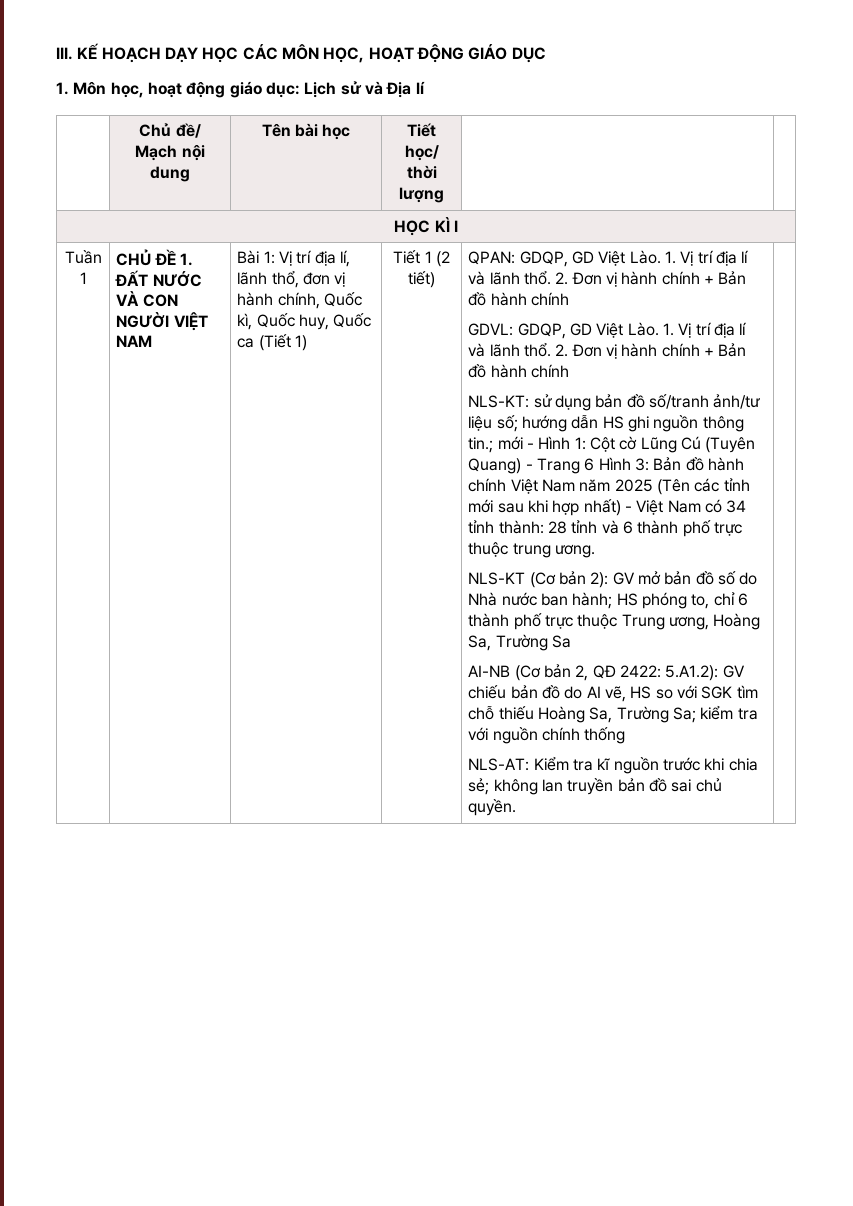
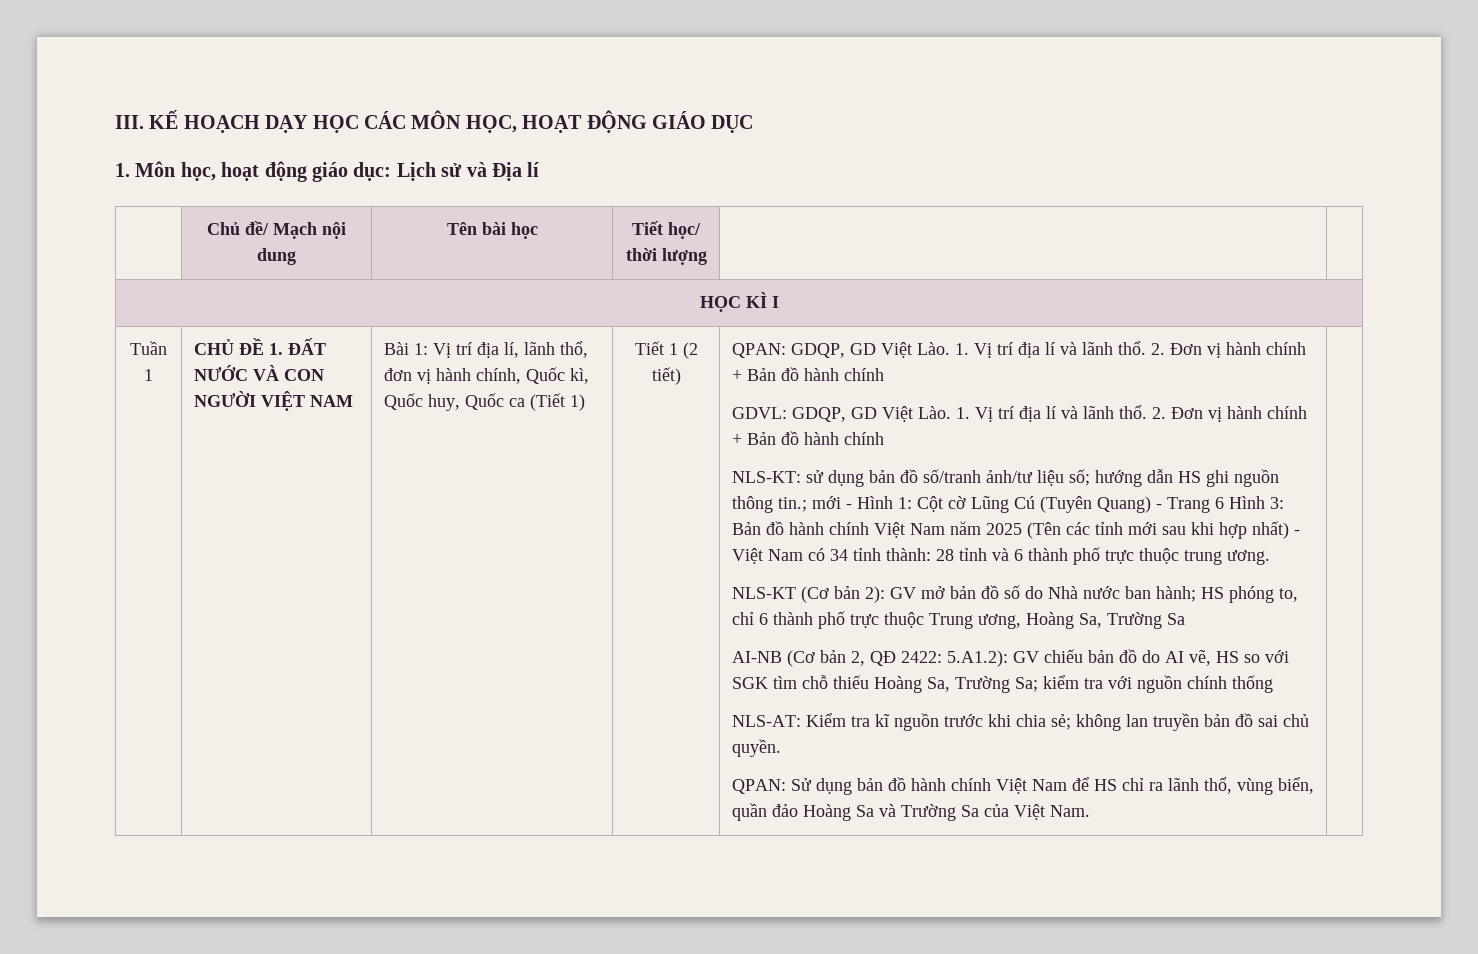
+ QPAN: Sử dụng bản đồ hành chính Việt Nam để HS chỉ ra lãnh thổ, vùng biển, quần đảo Hoàng Sa và Trường Sa của Việt Nam.

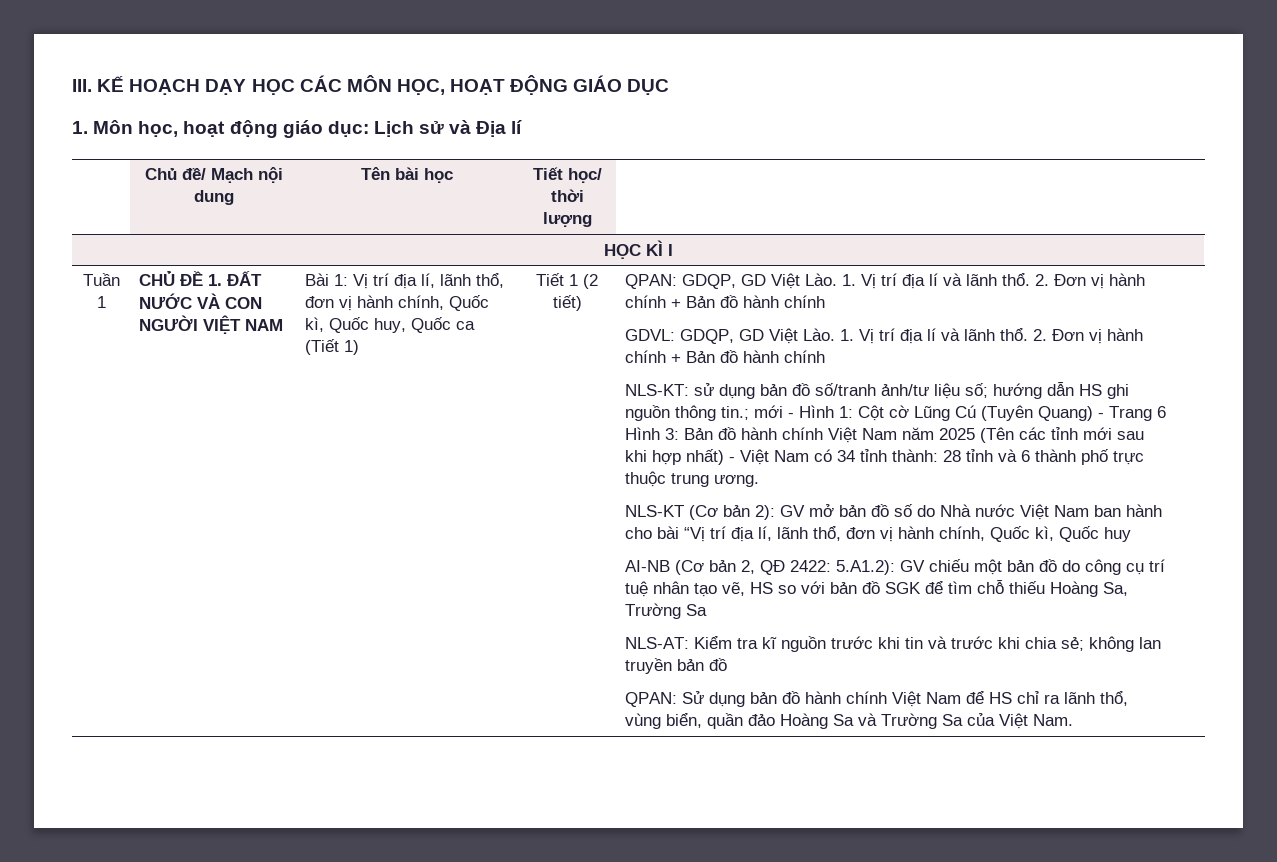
- NLS-KT (Cơ bản 2): GV mở bản đồ số do Nhà nước ban hành; HS phóng to, chỉ 6 thành phố trực thuộc Trung ương, Hoàng Sa, Trường Sa
+ NLS-KT (Cơ bản 2): GV mở bản đồ số do Nhà nước Việt Nam ban hành cho bài “Vị trí địa lí, lãnh thổ, đơn vị hành chính, Quốc kì, Quốc huy
- AI-NB (Cơ bản 2, QĐ 2422: 5.A1.2): GV chiếu bản đồ do AI vẽ, HS so với SGK tìm chỗ thiếu Hoàng Sa, Trường Sa; kiểm tra với nguồn chính thống
+ AI-NB (Cơ bản 2, QĐ 2422: 5.A1.2): GV chiếu một bản đồ do công cụ trí tuệ nhân tạo vẽ, HS so với bản đồ SGK để tìm chỗ thiếu Hoàng Sa, Trường Sa
- NLS-AT: Kiểm tra kĩ nguồn trước khi chia sẻ; không lan truyền bản đồ sai chủ quyền.
+ NLS-AT: Kiểm tra kĩ nguồn trước khi tin và trước khi chia sẻ; không lan truyền bản đồ

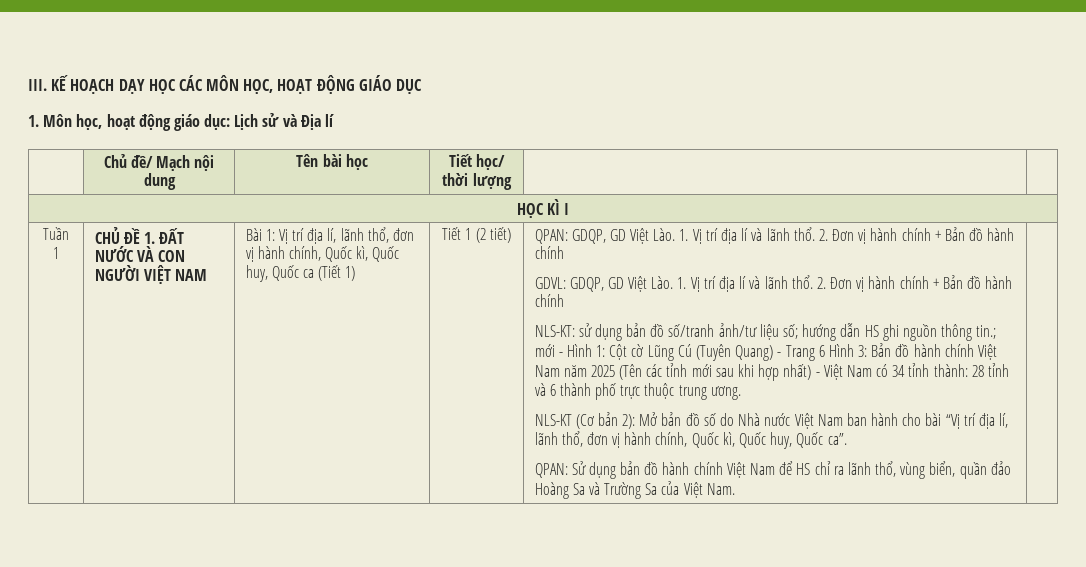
- NLS-KT (Cơ bản 2): GV mở bản đồ số do Nhà nước Việt Nam ban hành cho bài “Vị trí địa lí, lãnh thổ, đơn vị hành chính, Quốc kì, Quốc huy
- AI-NB (Cơ bản 2, QĐ 2422: 5.A1.2): GV chiếu một bản đồ do công cụ trí tuệ nhân tạo vẽ, HS so với bản đồ SGK để tìm chỗ thiếu Hoàng Sa, Trường Sa
- NLS-AT: Kiểm tra kĩ nguồn trước khi tin và trước khi chia sẻ; không lan truyền bản đồ
+ NLS-KT (Cơ bản 2): Mở bản đồ số do Nhà nước Việt Nam ban hành cho bài “Vị trí địa lí, lãnh thổ, đơn vị hành chính, Quốc kì, Quốc huy, Quốc ca”.

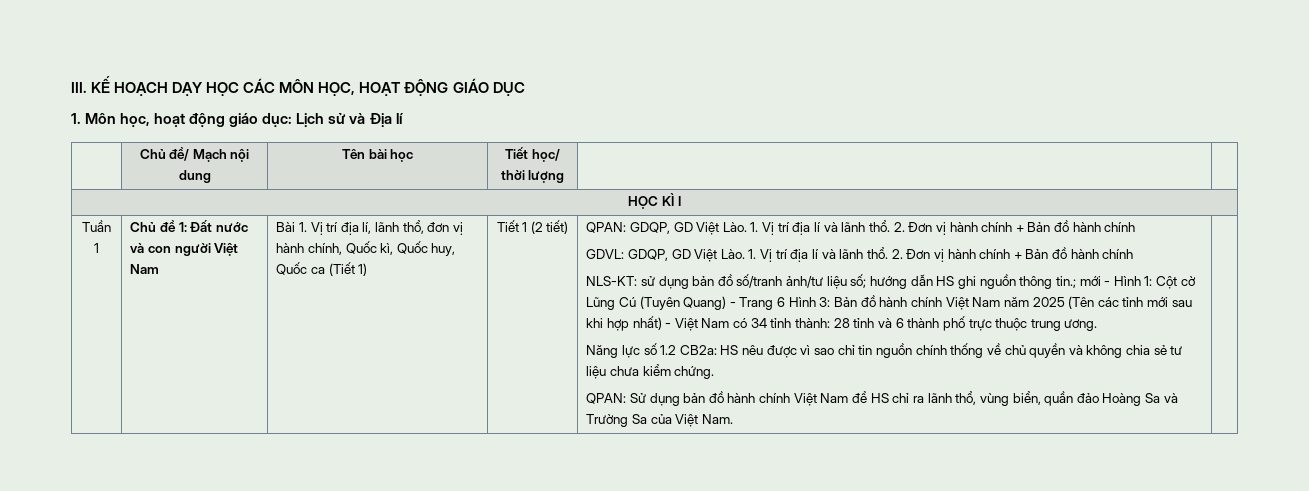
- CHỦ ĐỀ 1. ĐẤT NƯỚC VÀ CON NGƯỜI VIỆT NAM
+ Chủ đề 1: Đất nước và con người Việt Nam
- Bài 1: Vị trí địa lí, lãnh thổ, đơn vị hành chính, Quốc kì, Quốc huy, Quốc ca (Tiết 1)
+ Bài 1. Vị trí địa lí, lãnh thổ, đơn vị hành chính, Quốc kì, Quốc huy, Quốc ca (Tiết 1)
- NLS-KT (Cơ bản 2): Mở bản đồ số do Nhà nước Việt Nam ban hành cho bài “Vị trí địa lí, lãnh thổ, đơn vị hành chính, Quốc kì, Quốc huy, Quốc ca”.
+ Năng lực số 1.2 CB2a: HS nêu được vì sao chỉ tin nguồn chính thống về chủ quyền và không chia sẻ tư liệu chưa kiểm chứng.

